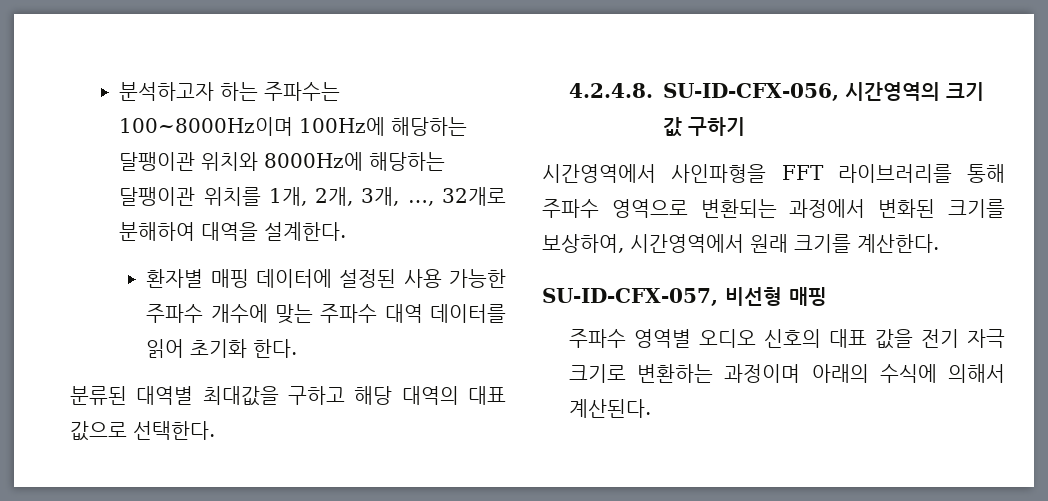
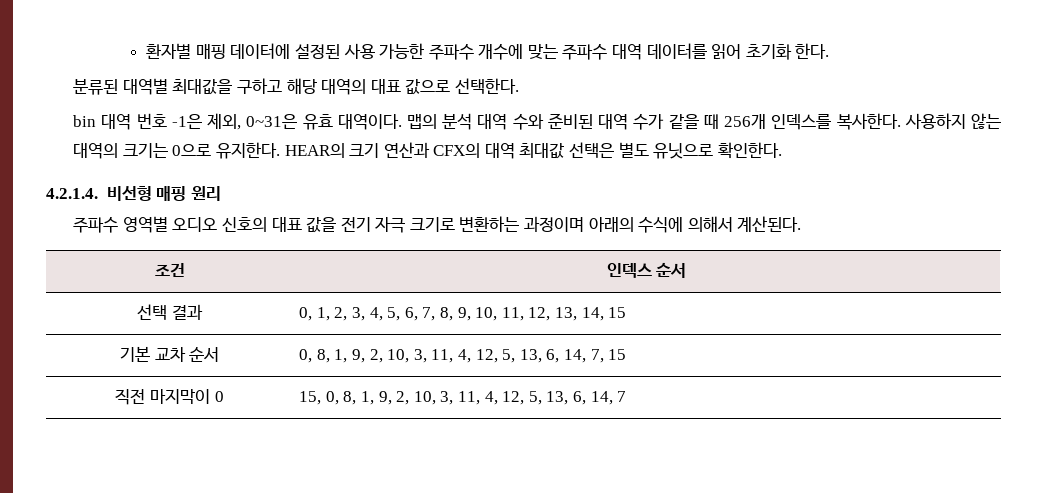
- 분석하고자 하는 주파수는 100~8000Hz이며 100Hz에 해당하는 달팽이관 위치와 8000Hz에 해당하는 달팽이관 위치를 1개, 2개, 3개, …, 32개로 분해하여 대역을 설계한다.
- 4.2.4.8. SU-ID-CFX-056, 시간영역의 크기 값 구하기
- 시간영역에서 사인파형을 FFT 라이브러리를 통해 주파수 영역으로 변환되는 과정에서 변화된 크기를 보상하여, 시간영역에서 원래 크기를 계산한다.
- SU-ID-CFX-057, 비선형 매핑
+ bin 대역 번호 -1은 제외, 0~31은 유효 대역이다. 맵의 분석 대역 수와 준비된 대역 수가 같을 때 256개 인덱스를 복사한다. 사용하지 않는 대역의 크기는 0으로 유지한다. HEAR의 크기 연산과 CFX의 대역 최대값 선택은 별도 유닛으로 확인한다.
+ 4.2.1.4. 비선형 매핑 원리
+ 조건 | 인덱스 순서
+ 선택 결과 | 0, 1, 2, 3, 4, 5, 6, 7, 8, 9, 10, 11, 12, 13, 14, 15
+ 기본 교차 순서 | 0, 8, 1, 9, 2, 10, 3, 11, 4, 12, 5, 13, 6, 14, 7, 15
+ 직전 마지막이 0 | 15, 0, 8, 1, 9, 2, 10, 3, 11, 4, 12, 5, 13, 6, 14, 7

